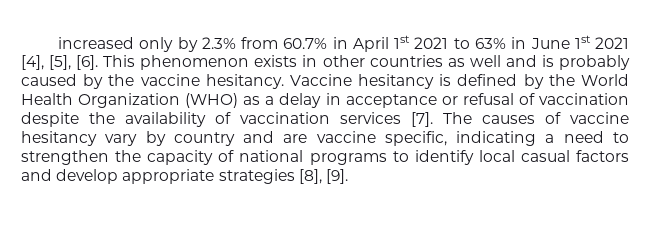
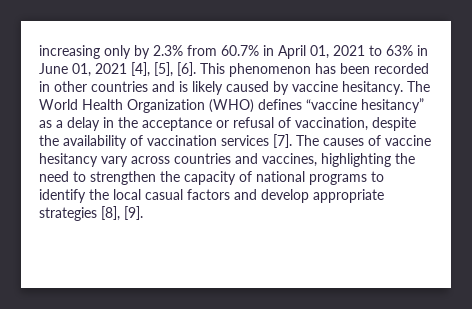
- increased only by 2.3% from 60.7% in April 1st 2021 to 63% in June 1st 2021 [4], [5], [6].
+ increasing only by 2.3% from 60.7% in April 01, 2021 to 63% in June 01, 2021 [4], [5], [6].
- This phenomenon exists in other countries as well and is probably caused by the vaccine hesitancy.
+ This phenomenon has been recorded in other countries and is likely caused by vaccine hesitancy.
- Vaccine hesitancy is defined by the World Health Organization (WHO) as a delay in acceptance or refusal of vaccination despite the availability of vaccination services [7].
+ The World Health Organization (WHO) defines “vaccine hesitancy” as a delay in the acceptance or refusal of vaccination, despite the availability of vaccination services [7].
- The causes of vaccine hesitancy vary by country and are vaccine specific, indicating a need to strengthen the capacity of national programs to identify local casual factors and develop appropriate strategies [8], [9].
+ The causes of vaccine hesitancy vary across countries and vaccines, highlighting the need to strengthen the capacity of national programs to identify the local casual factors and develop appropriate strategies [8], [9].

